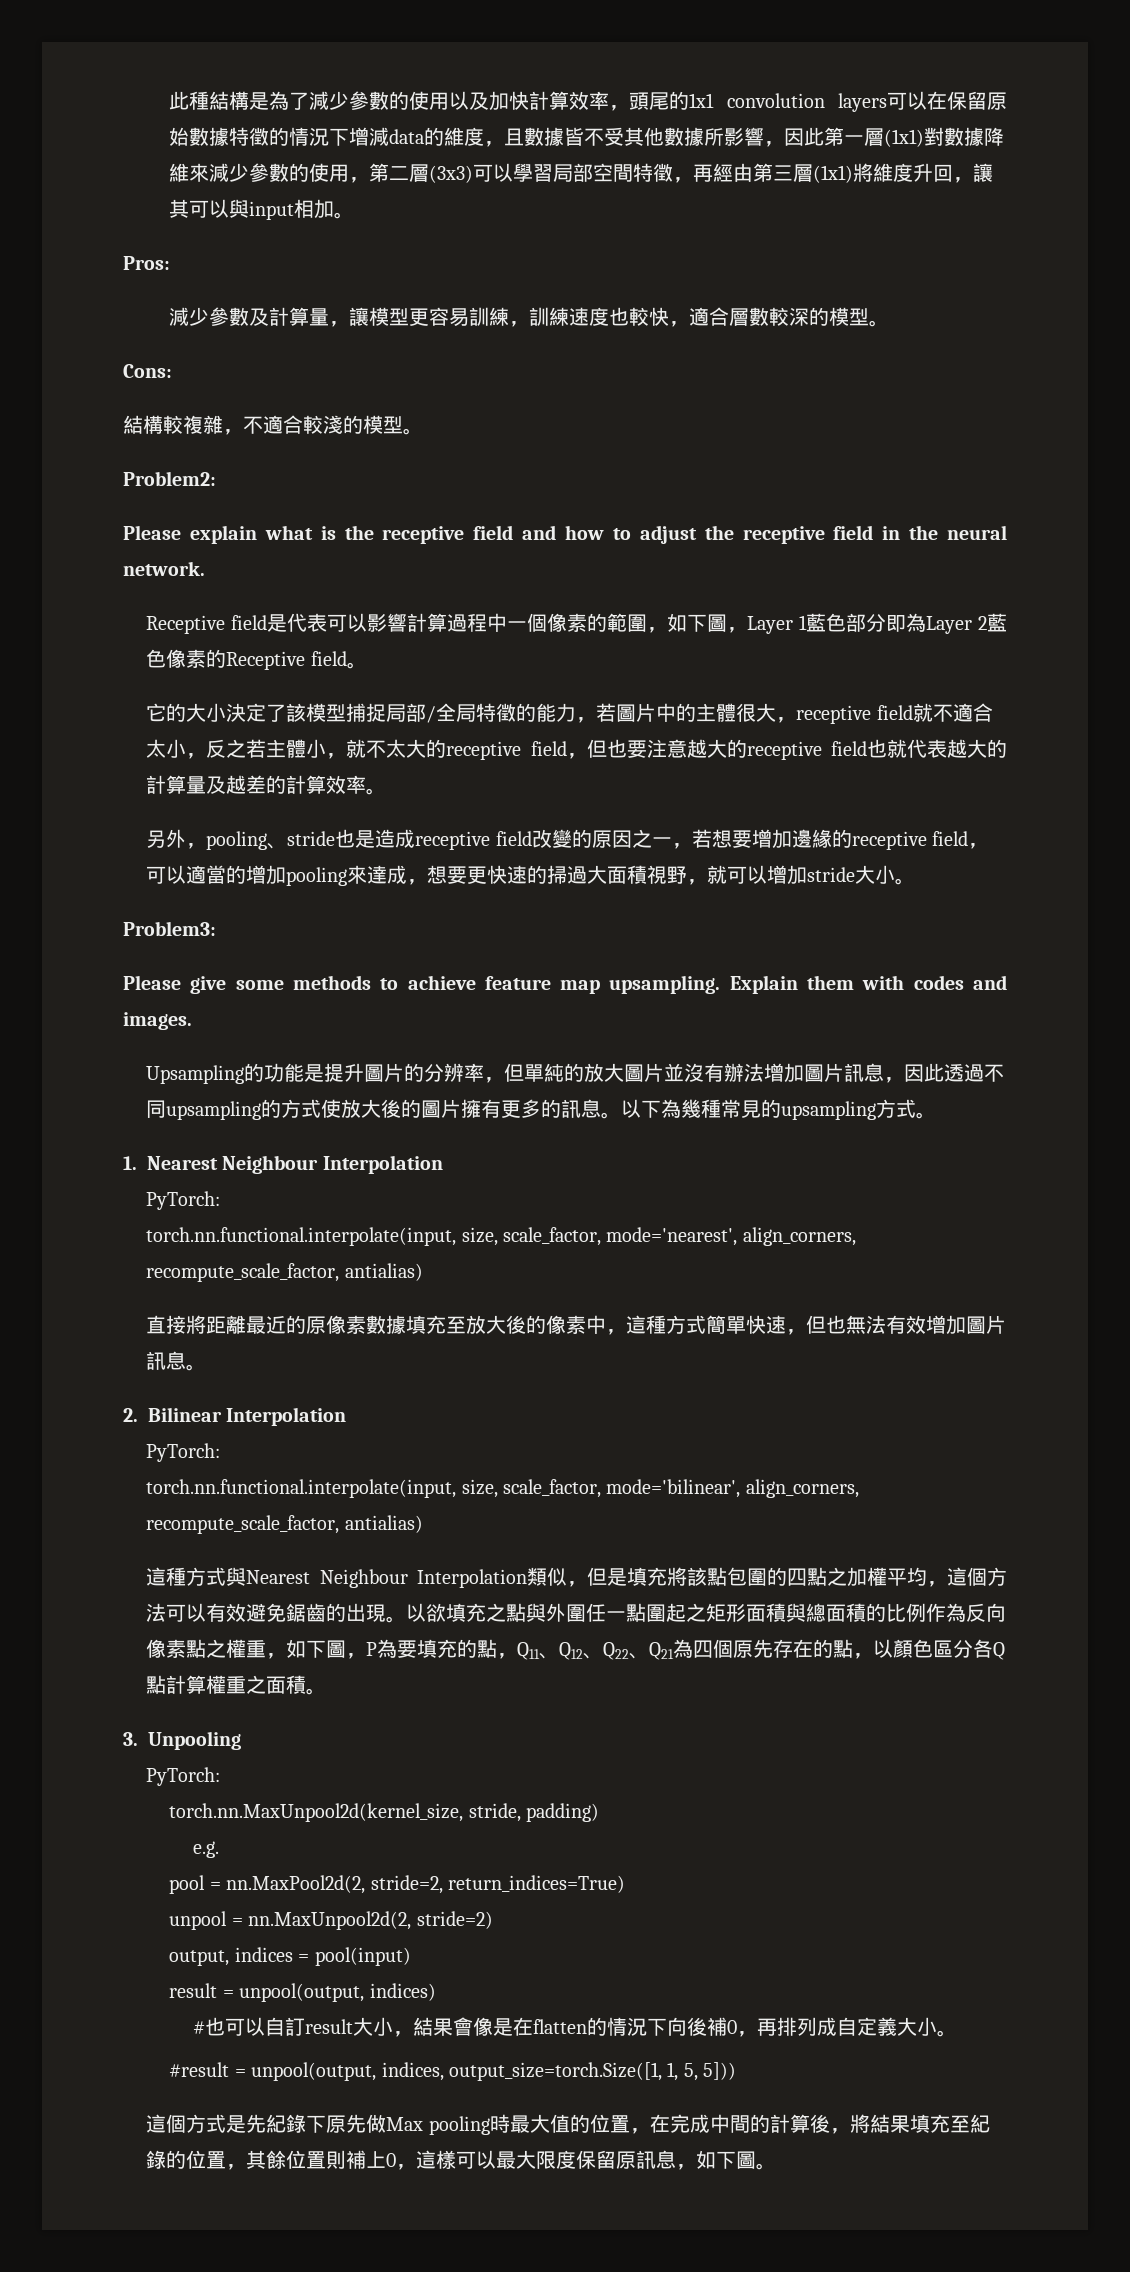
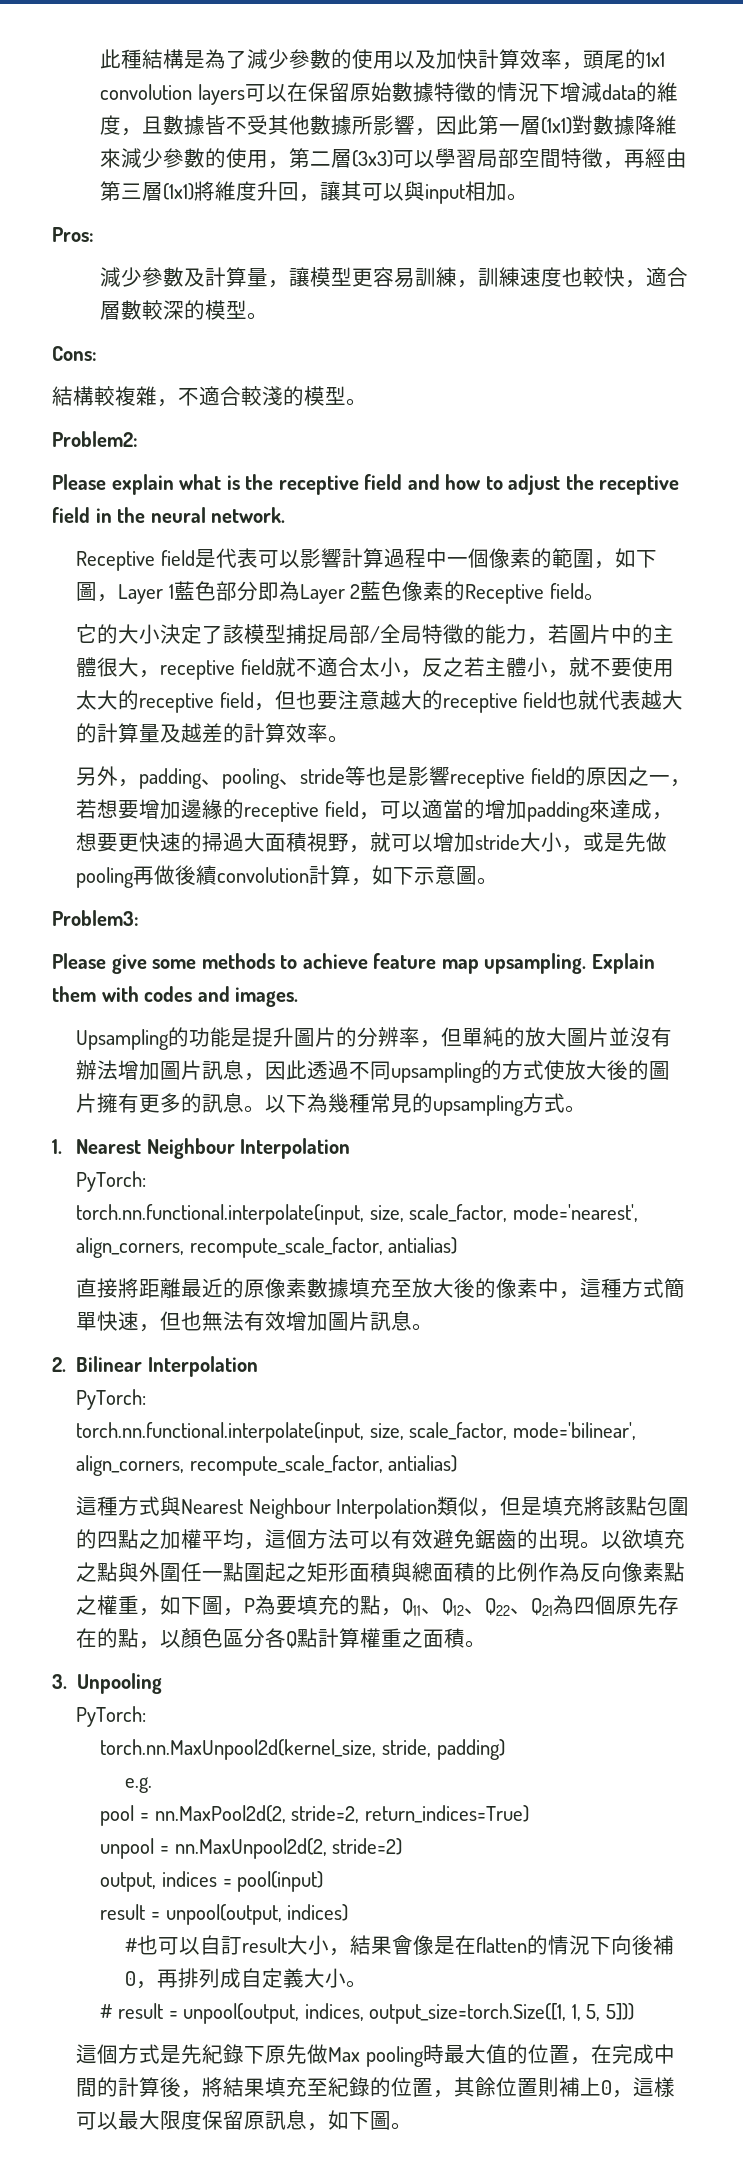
- 它的大小決定了該模型捕捉局部/全局特徵的能力，若圖片中的主體很大，receptive field就不適合太小，反之若主體小，就不太大的receptive field，但也要注意越大的receptive field也就代表越大的計算量及越差的計算效率。
+ 它的大小決定了該模型捕捉局部/全局特徵的能力，若圖片中的主體很大，receptive field就不適合太小，反之若主體小，就不要使用太大的receptive field，但也要注意越大的receptive field也就代表越大的計算量及越差的計算效率。
- 另外，pooling、stride也是造成receptive field改變的原因之一，若想要增加邊緣的receptive field，可以適當的增加pooling來達成，想要更快速的掃過大面積視野，就可以增加stride大小。
+ 另外，padding、pooling、stride等也是影響receptive field的原因之一，若想要增加邊緣的receptive field，可以適當的增加padding來達成，想要更快速的掃過大面積視野，就可以增加stride大小，或是先做pooling再做後續convolution計算，如下示意圖。
- #result = unpool(output, indices, output_size=torch.Size([1, 1, 5, 5]))
+ # result = unpool(output, indices, output_size=torch.Size([1, 1, 5, 5]))

